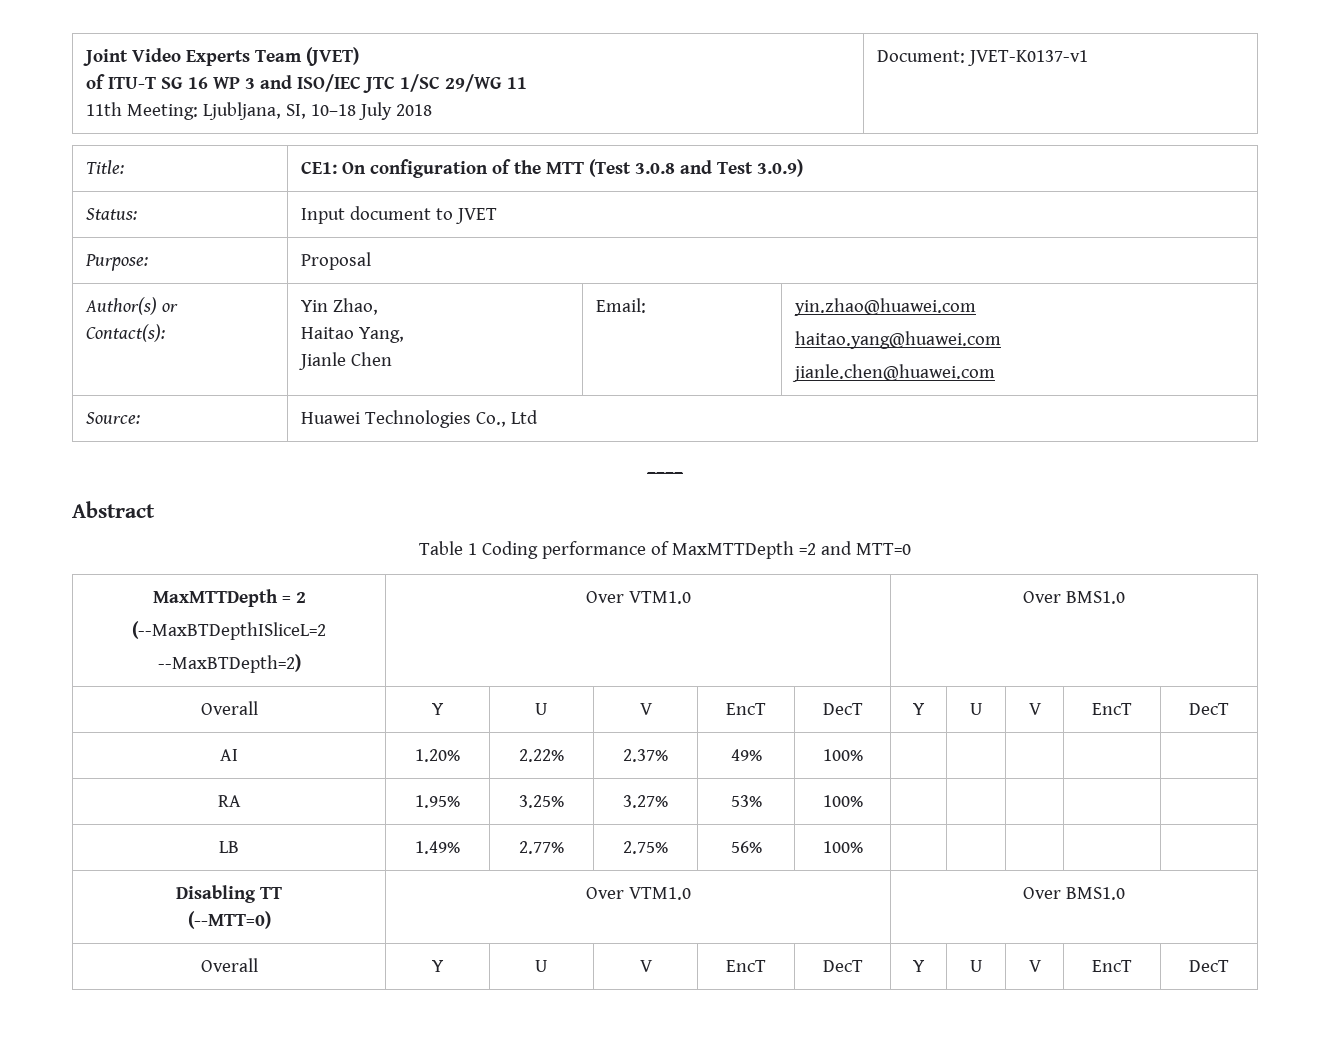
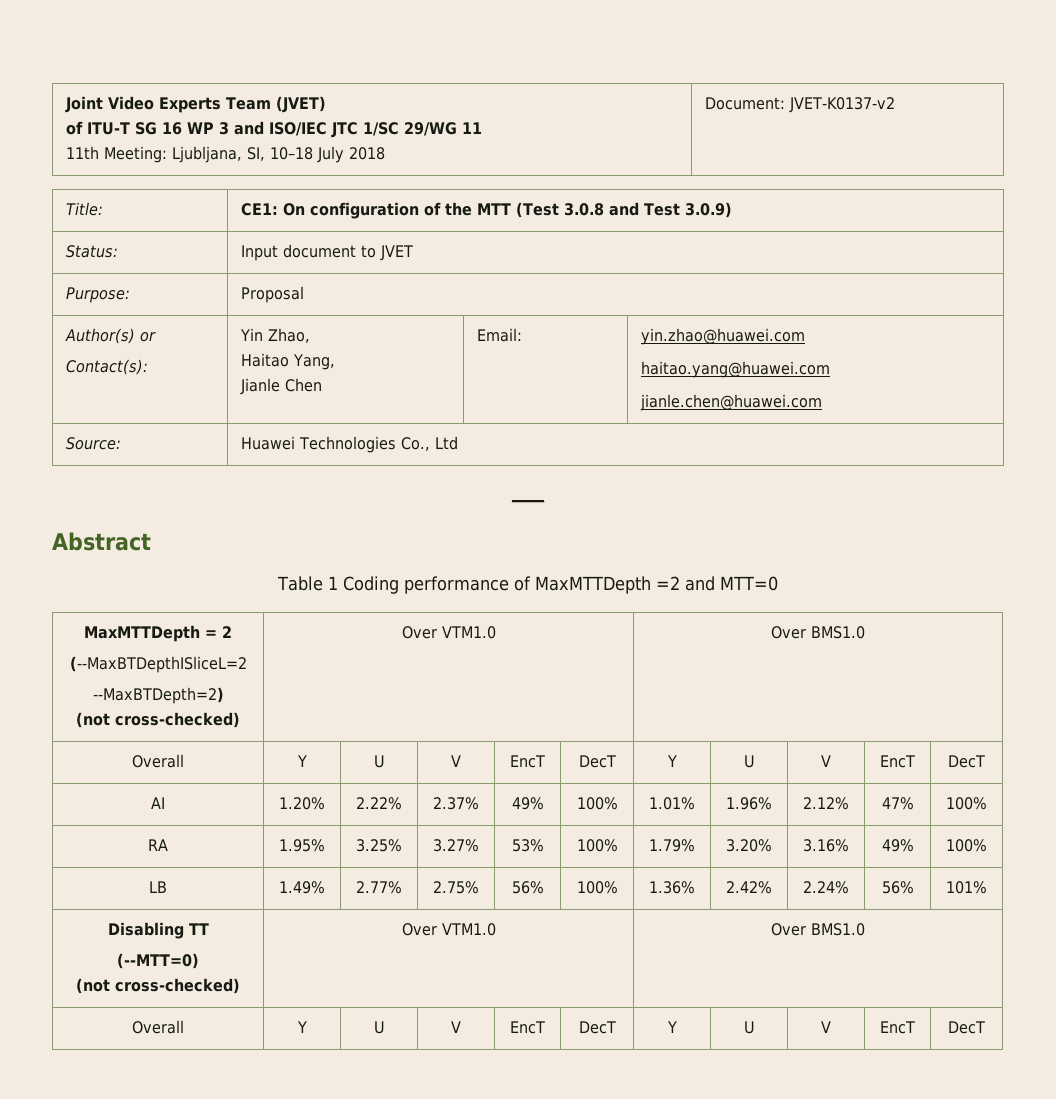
  Joint Video Experts Team (JVET)
  of ITU-T SG 16 WP 3 and ISO/IEC JTC 1/SC 29/WG 11
- 11th Meeting: Ljubljana, SI, 10–18 July 2018 | Document: JVET-K0137-v1
+ 11th Meeting: Ljubljana, SI, 10–18 July 2018 | Document: JVET-K0137-v2
  MaxMTTDepth = 2
  (--MaxBTDepthISliceL=2
- --MaxBTDepth=2) | Over VTM1.0 | Over BMS1.0
+ --MaxBTDepth=2)
+ (not cross-checked) | Over VTM1.0 | Over BMS1.0
- AI | 1.20% | 2.22% | 2.37% | 49% | 100% | | | | |
+ AI | 1.20% | 2.22% | 2.37% | 49% | 100% | 1.01% | 1.96% | 2.12% | 47% | 100%
- RA | 1.95% | 3.25% | 3.27% | 53% | 100% | | | | |
+ RA | 1.95% | 3.25% | 3.27% | 53% | 100% | 1.79% | 3.20% | 3.16% | 49% | 100%
- LB | 1.49% | 2.77% | 2.75% | 56% | 100% | | | | |
+ LB | 1.49% | 2.77% | 2.75% | 56% | 100% | 1.36% | 2.42% | 2.24% | 56% | 101%
  Disabling TT
- (--MTT=0) | Over VTM1.0 | Over BMS1.0
+ (--MTT=0)
+ (not cross-checked) | Over VTM1.0 | Over BMS1.0

